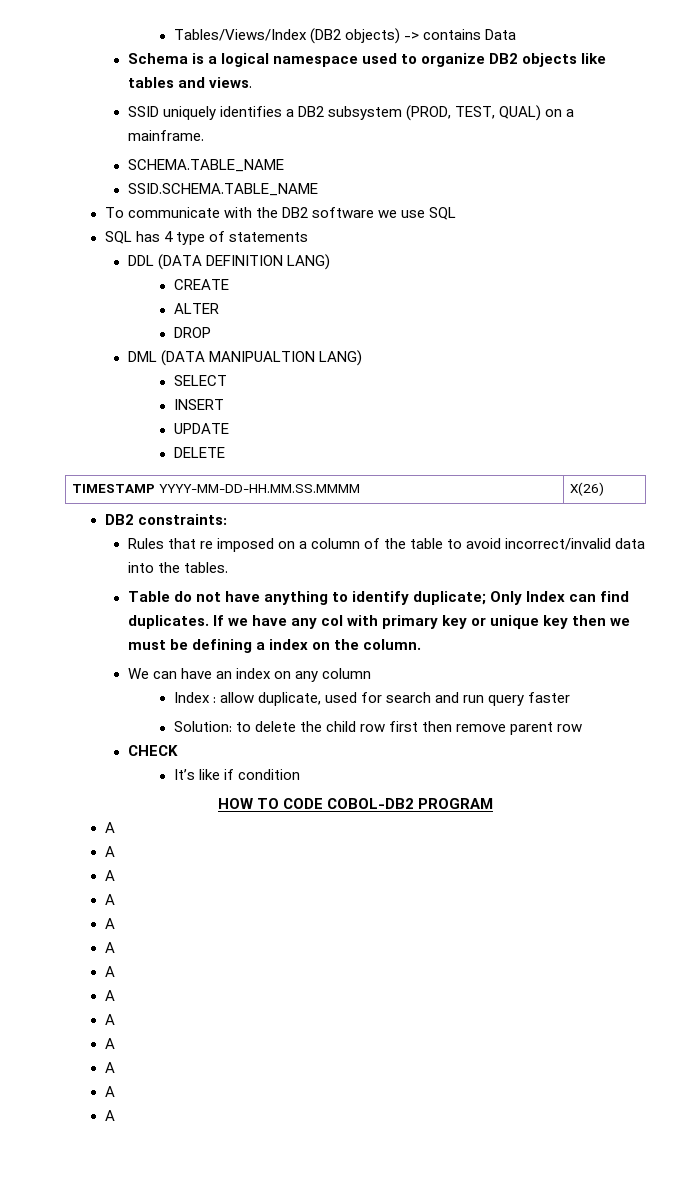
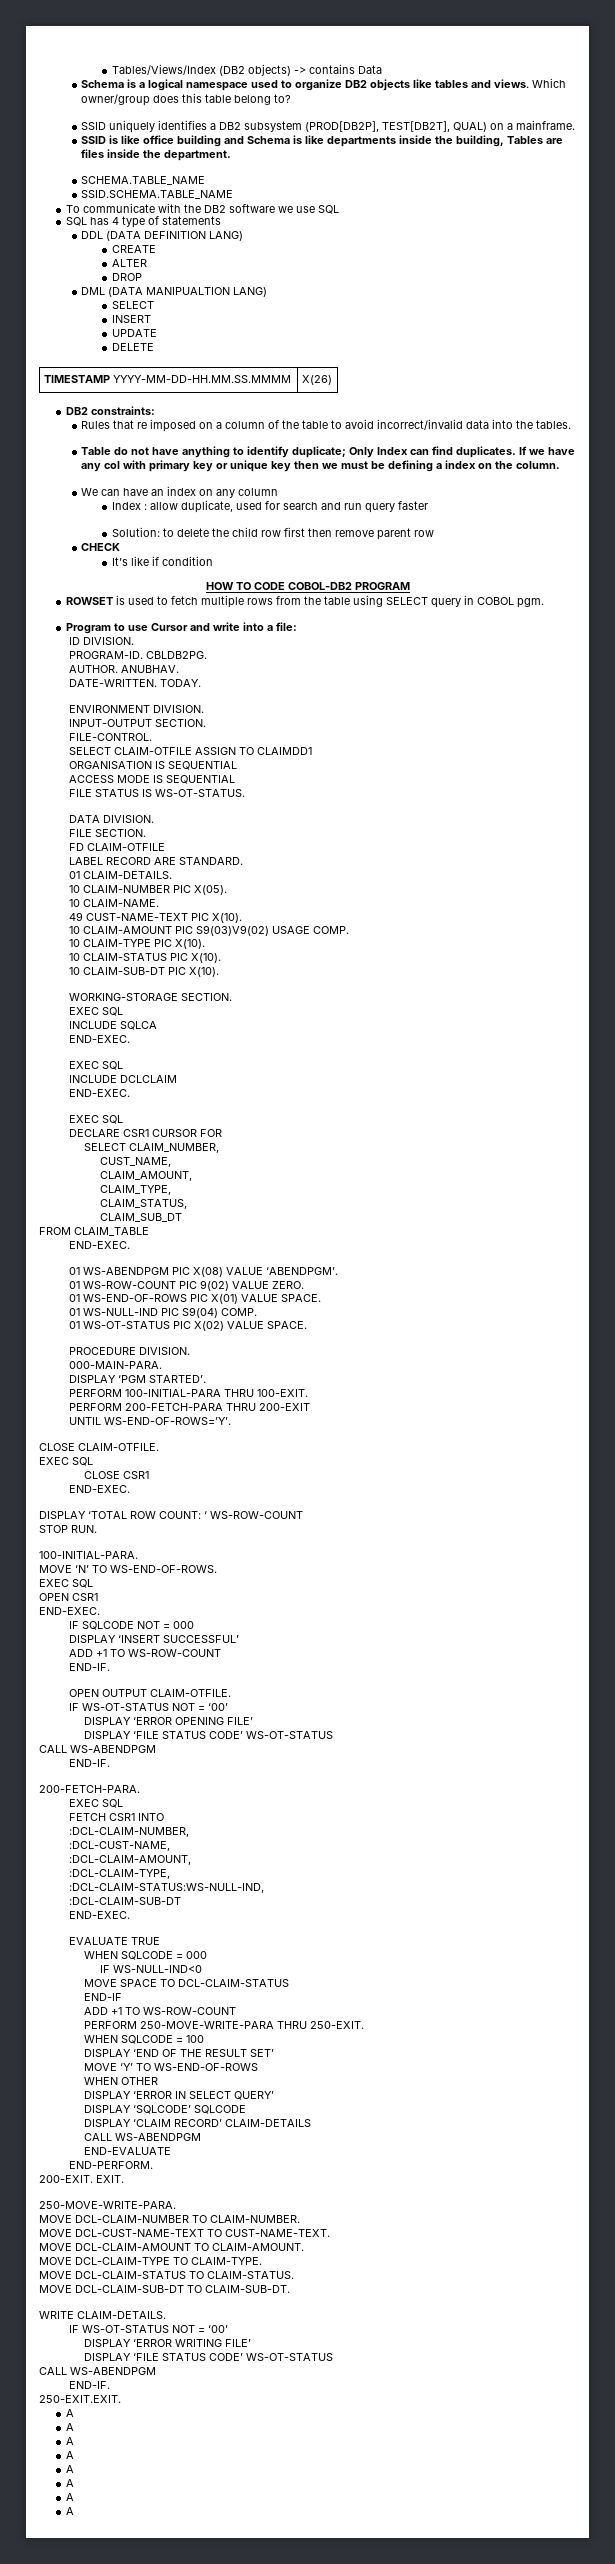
+ Which owner/group does this table belong to?
- SSID uniquely identifies a DB2 subsystem (PROD, TEST, QUAL) on a mainframe.
+ SSID uniquely identifies a DB2 subsystem (PROD[DB2P], TEST[DB2T], QUAL) on a mainframe.
+ SSID is like office building and Schema is like departments inside the building, Tables are files inside the department.
  HOW TO CODE COBOL-DB2 PROGRAM
- A
- A
- A
- A
- A
+ ROWSET is used to fetch multiple rows from the table using SELECT query in COBOL pgm.
+ Program to use Cursor and write into a file:
+ ID DIVISION.
+ PROGRAM-ID. CBLDB2PG.
+ AUTHOR. ANUBHAV.
+ DATE-WRITTEN. TODAY.
+ ENVIRONMENT DIVISION.
+ INPUT-OUTPUT SECTION.
+ FILE-CONTROL.
+ SELECT CLAIM-OTFILE ASSIGN TO CLAIMDD1
+ ORGANISATION IS SEQUENTIAL
+ ACCESS MODE IS SEQUENTIAL
+ FILE STATUS IS WS-OT-STATUS.
+ DATA DIVISION.
+ FILE SECTION.
+ FD CLAIM-OTFILE
+ LABEL RECORD ARE STANDARD.
+ 01 CLAIM-DETAILS.
+ 10 CLAIM-NUMBER PIC X(05).
+ 10 CLAIM-NAME.
+ 49 CUST-NAME-TEXT PIC X(10).
+ 10 CLAIM-AMOUNT PIC S9(03)V9(02) USAGE COMP.
+ 10 CLAIM-TYPE PIC X(10).
+ 10 CLAIM-STATUS PIC X(10).
+ 10 CLAIM-SUB-DT PIC X(10).
+ WORKING-STORAGE SECTION.
+ EXEC SQL
+ INCLUDE SQLCA
+ END-EXEC.
+ EXEC SQL
+ INCLUDE DCLCLAIM
+ END-EXEC.
+ EXEC SQL
+ DECLARE CSR1 CURSOR FOR
+ SELECT CLAIM_NUMBER,
+ CUST_NAME,
+ CLAIM_AMOUNT,
+ CLAIM_TYPE,
+ CLAIM_STATUS,
+ CLAIM_SUB_DT
+ FROM CLAIM_TABLE
+ END-EXEC.
+ 01 WS-ABENDPGM PIC X(08) VALUE ‘ABENDPGM’.
+ 01 WS-ROW-COUNT PIC 9(02) VALUE ZERO.
+ 01 WS-END-OF-ROWS PIC X(01) VALUE SPACE.
+ 01 WS-NULL-IND PIC S9(04) COMP.
+ 01 WS-OT-STATUS PIC X(02) VALUE SPACE.
+ PROCEDURE DIVISION.
+ 000-MAIN-PARA.
+ DISPLAY ‘PGM STARTED’.
+ PERFORM 100-INITIAL-PARA THRU 100-EXIT.
+ PERFORM 200-FETCH-PARA THRU 200-EXIT
+ UNTIL WS-END-OF-ROWS=’Y’.
+ CLOSE CLAIM-OTFILE.
+ EXEC SQL
+ CLOSE CSR1
+ END-EXEC.
+ DISPLAY ‘TOTAL ROW COUNT: ‘ WS-ROW-COUNT
+ STOP RUN.
+ 100-INITIAL-PARA.
+ MOVE ‘N’ TO WS-END-OF-ROWS.
+ EXEC SQL
+ OPEN CSR1
+ END-EXEC.
+ IF SQLCODE NOT = 000
+ DISPLAY ‘INSERT SUCCESSFUL’
+ ADD +1 TO WS-ROW-COUNT
+ END-IF.
+ OPEN OUTPUT CLAIM-OTFILE.
+ IF WS-OT-STATUS NOT = ‘00’
+ DISPLAY ‘ERROR OPENING FILE’
+ DISPLAY ‘FILE STATUS CODE’ WS-OT-STATUS
+ CALL WS-ABENDPGM
+ END-IF.
+ 200-FETCH-PARA.
+ EXEC SQL
+ FETCH CSR1 INTO
+ :DCL-CLAIM-NUMBER,
+ :DCL-CUST-NAME,
+ :DCL-CLAIM-AMOUNT,
+ :DCL-CLAIM-TYPE,
+ :DCL-CLAIM-STATUS:WS-NULL-IND,
+ :DCL-CLAIM-SUB-DT
+ END-EXEC.
+ EVALUATE TRUE
+ WHEN SQLCODE = 000
+ IF WS-NULL-IND<0
+ MOVE SPACE TO DCL-CLAIM-STATUS
+ END-IF
+ ADD +1 TO WS-ROW-COUNT
+ PERFORM 250-MOVE-WRITE-PARA THRU 250-EXIT.
+ WHEN SQLCODE = 100
+ DISPLAY ‘END OF THE RESULT SET’
+ MOVE ‘Y’ TO WS-END-OF-ROWS
+ WHEN OTHER
+ DISPLAY ‘ERROR IN SELECT QUERY’
+ DISPLAY ‘SQLCODE’ SQLCODE
+ DISPLAY ‘CLAIM RECORD’ CLAIM-DETAILS
+ CALL WS-ABENDPGM
+ END-EVALUATE
+ END-PERFORM.
+ 200-EXIT. EXIT.
+ 250-MOVE-WRITE-PARA.
+ MOVE DCL-CLAIM-NUMBER TO CLAIM-NUMBER.
+ MOVE DCL-CUST-NAME-TEXT TO CUST-NAME-TEXT.
+ MOVE DCL-CLAIM-AMOUNT TO CLAIM-AMOUNT.
+ MOVE DCL-CLAIM-TYPE TO CLAIM-TYPE.
+ MOVE DCL-CLAIM-STATUS TO CLAIM-STATUS.
+ MOVE DCL-CLAIM-SUB-DT TO CLAIM-SUB-DT.
+ WRITE CLAIM-DETAILS.
+ IF WS-OT-STATUS NOT = ‘00’
+ DISPLAY ‘ERROR WRITING FILE’
+ DISPLAY ‘FILE STATUS CODE’ WS-OT-STATUS
+ CALL WS-ABENDPGM
+ END-IF.
+ 250-EXIT.EXIT.

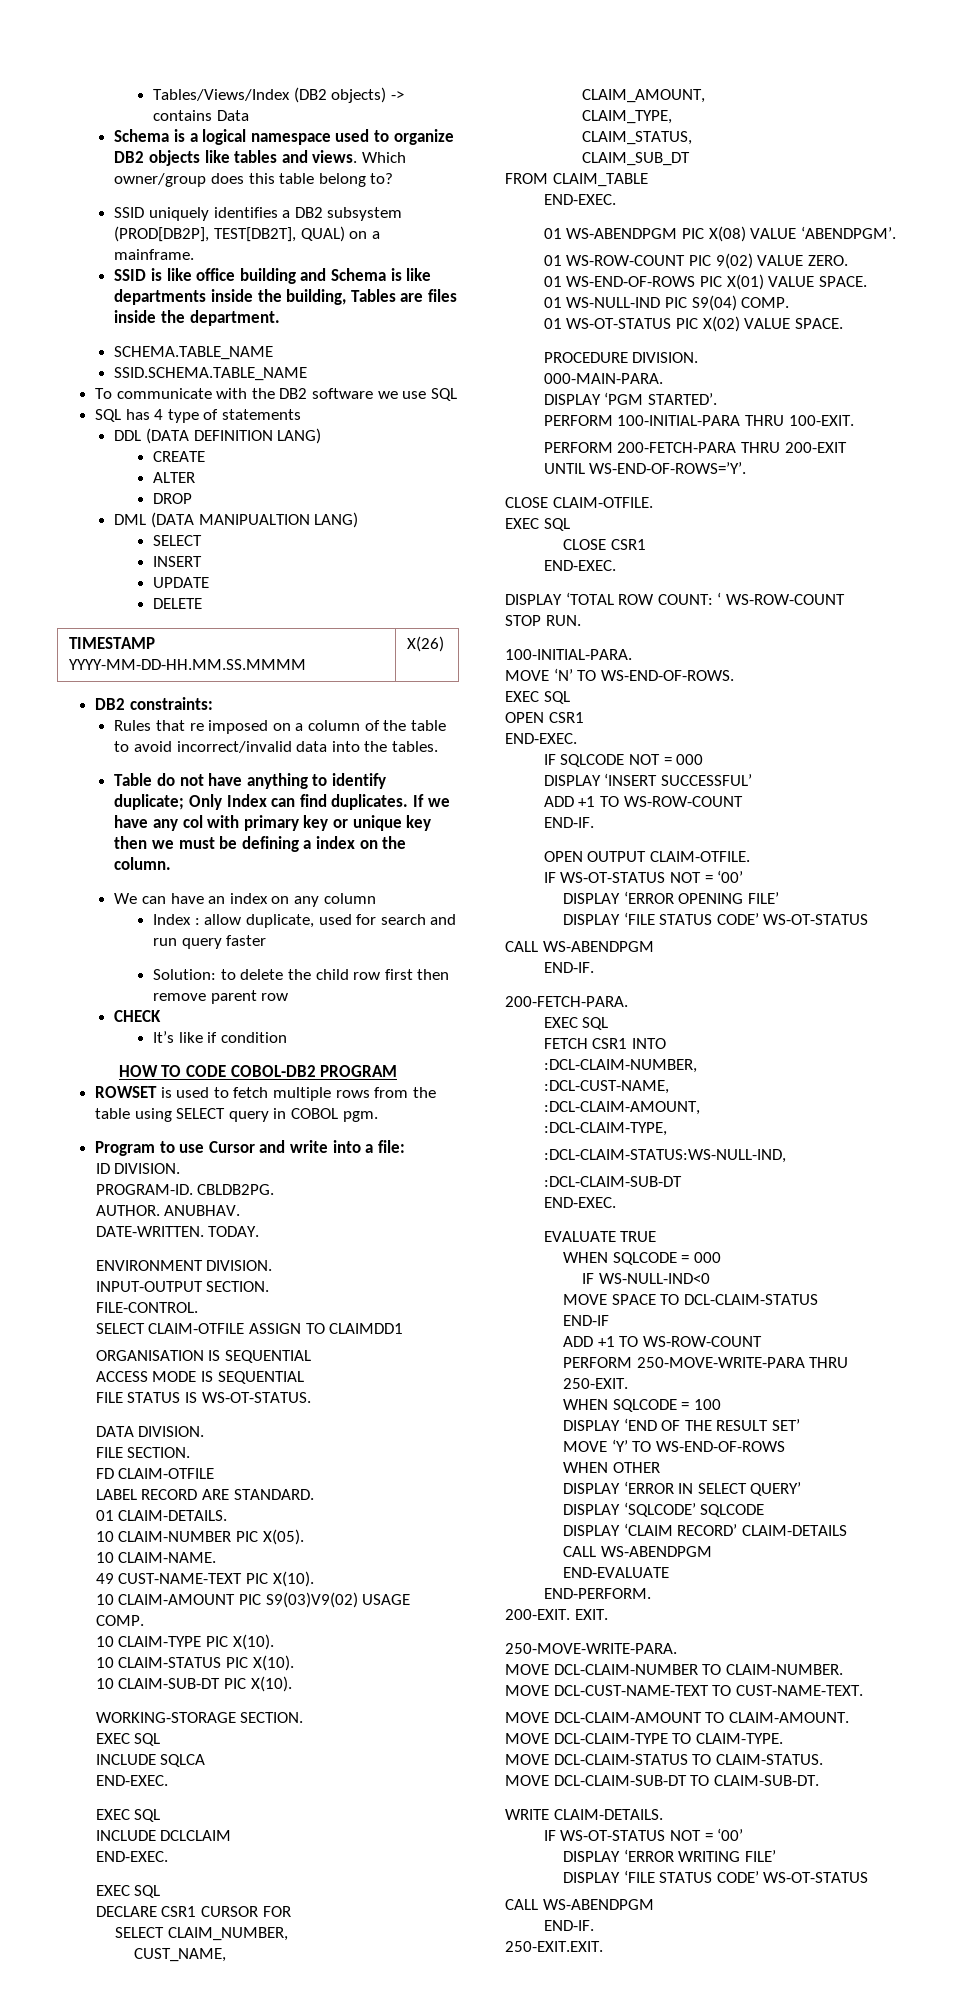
  250-EXIT.EXIT.
- A
- A
- A
- A
- A
- A
- A
- A

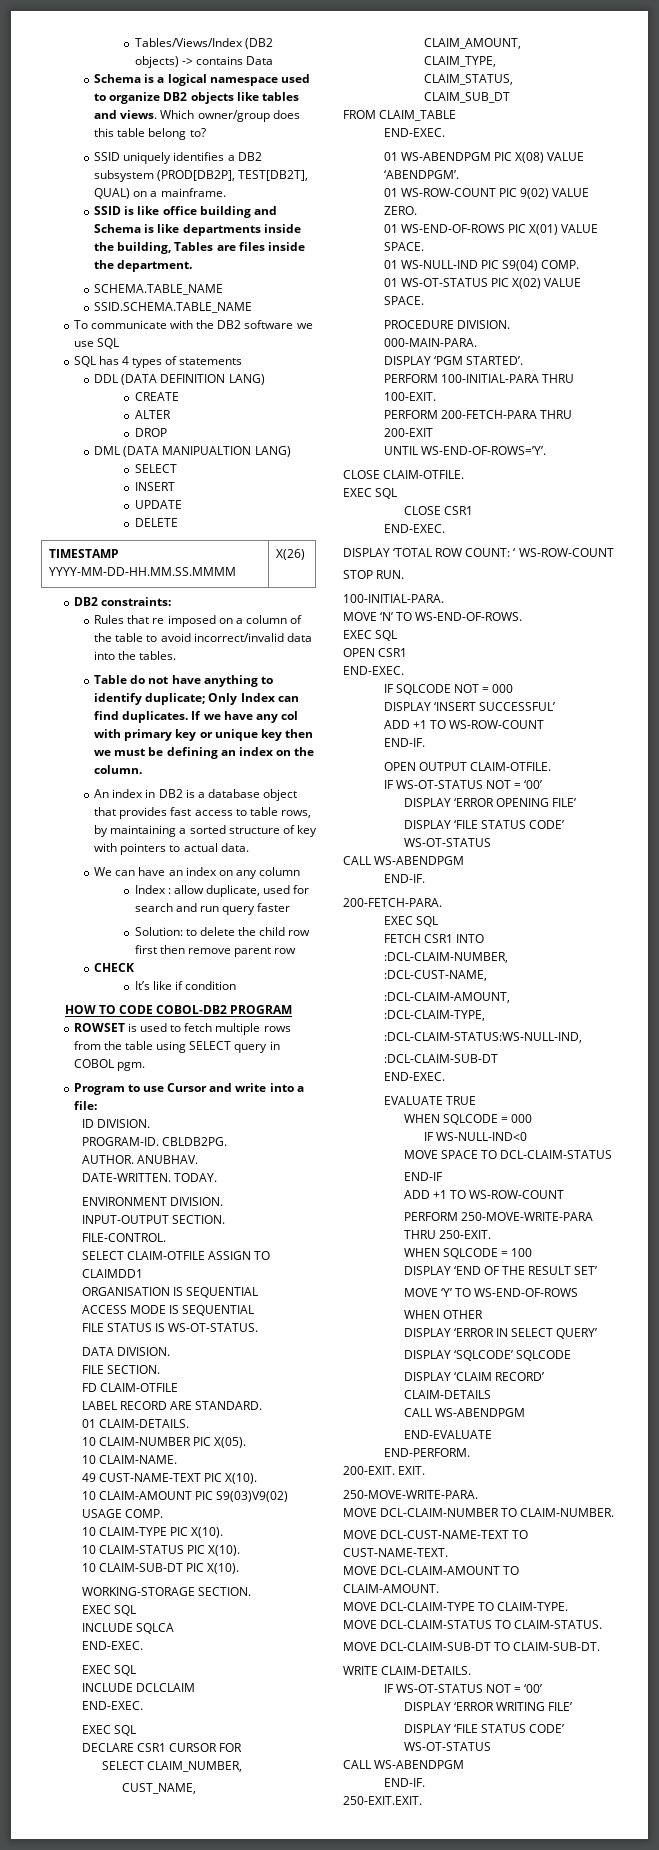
- SQL has 4 type of statements
+ SQL has 4 types of statements
- If we have any col with primary key or unique key then we must be defining a index on the column.
+ If we have any col with primary key or unique key then we must be defining an index on the column.
+ An index in DB2 is a database object that provides fast access to table rows, by maintaining a sorted structure of key with pointers to actual data.

